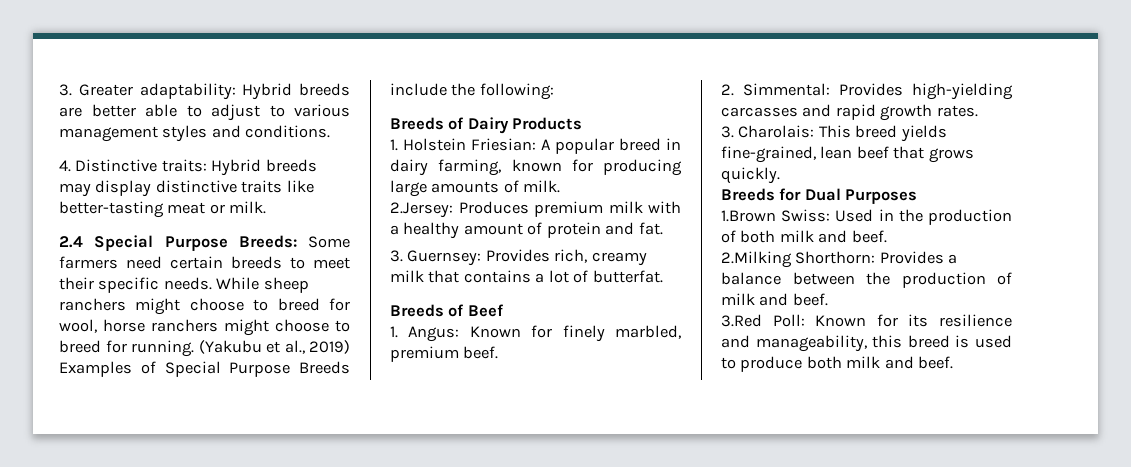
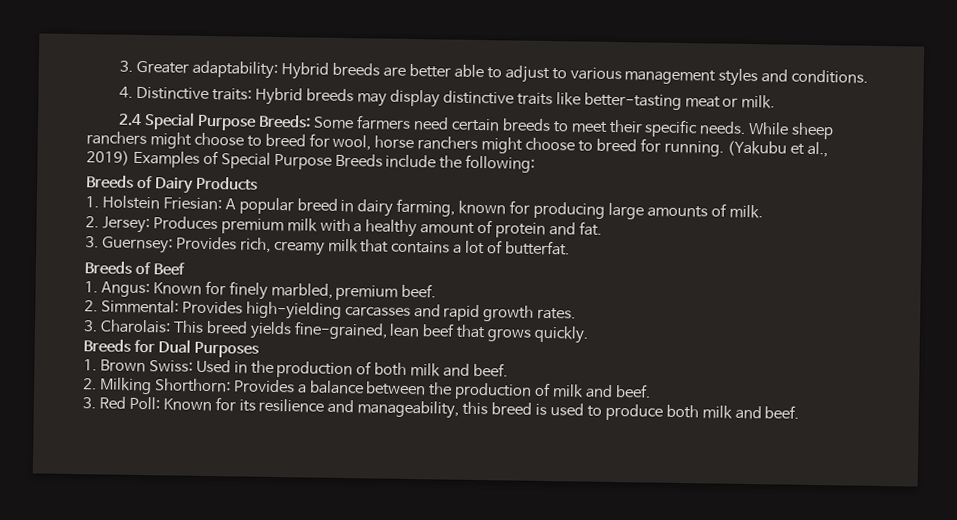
- 2.Jersey: Produces premium milk with a healthy amount of protein and fat.
+ 2. Jersey: Produces premium milk with a healthy amount of protein and fat.
- 1.Brown Swiss: Used in the production of both milk and beef.
+ 1. Brown Swiss: Used in the production of both milk and beef.
- 2.Milking Shorthorn: Provides a balance between the production of milk and beef.
+ 2. Milking Shorthorn: Provides a balance between the production of milk and beef.
- 3.Red Poll: Known for its resilience and manageability, this breed is used to produce both milk and beef.
+ 3. Red Poll: Known for its resilience and manageability, this breed is used to produce both milk and beef.

